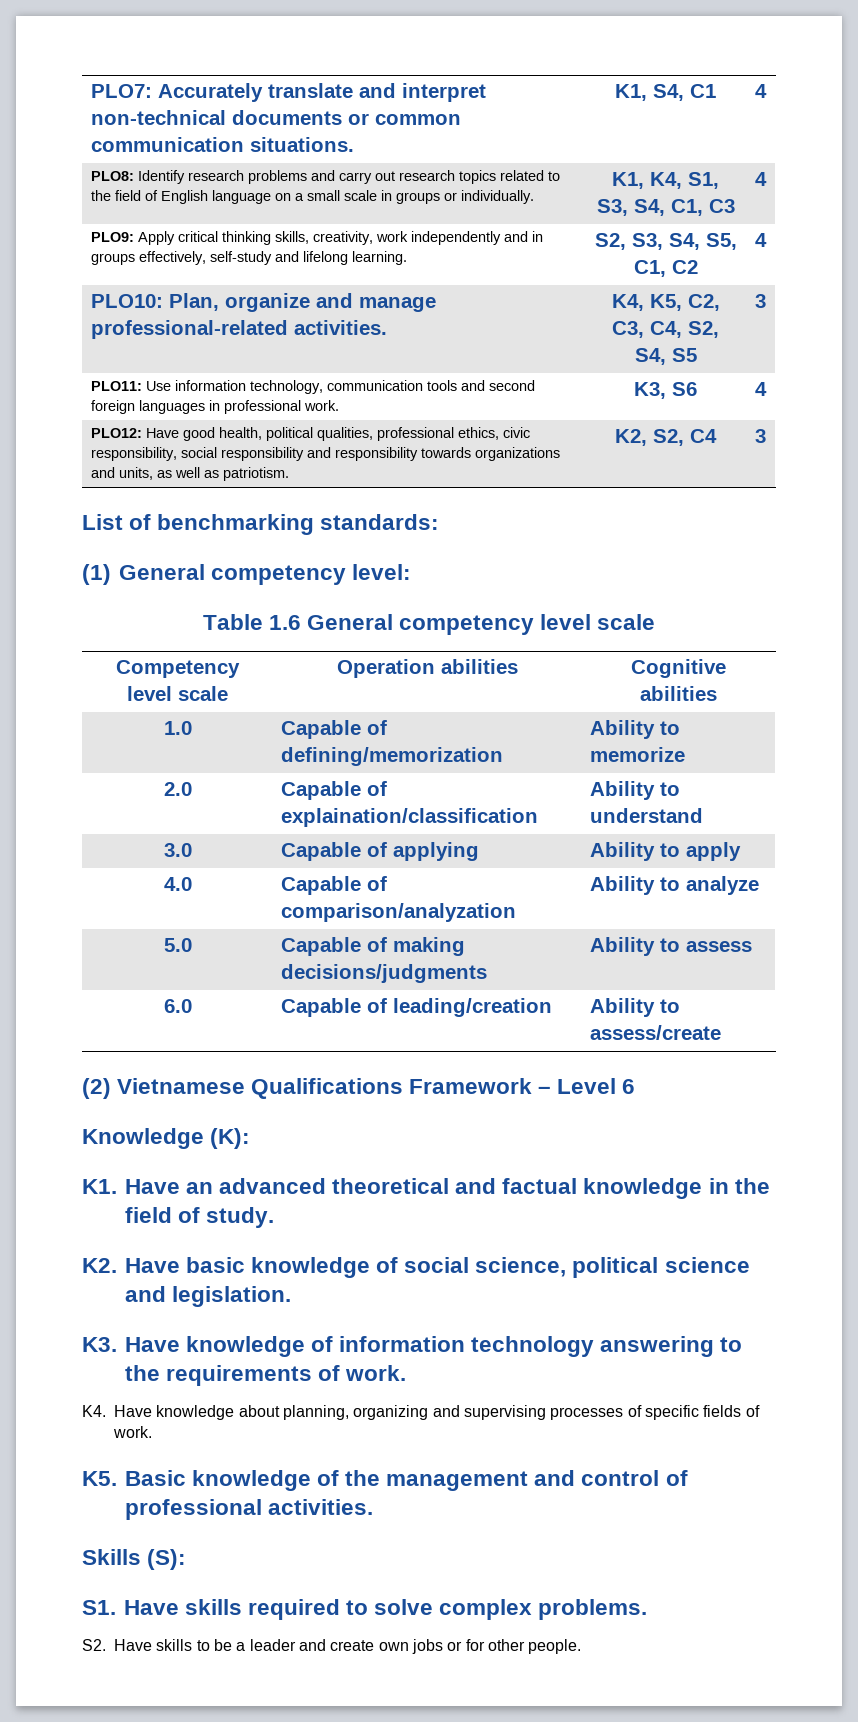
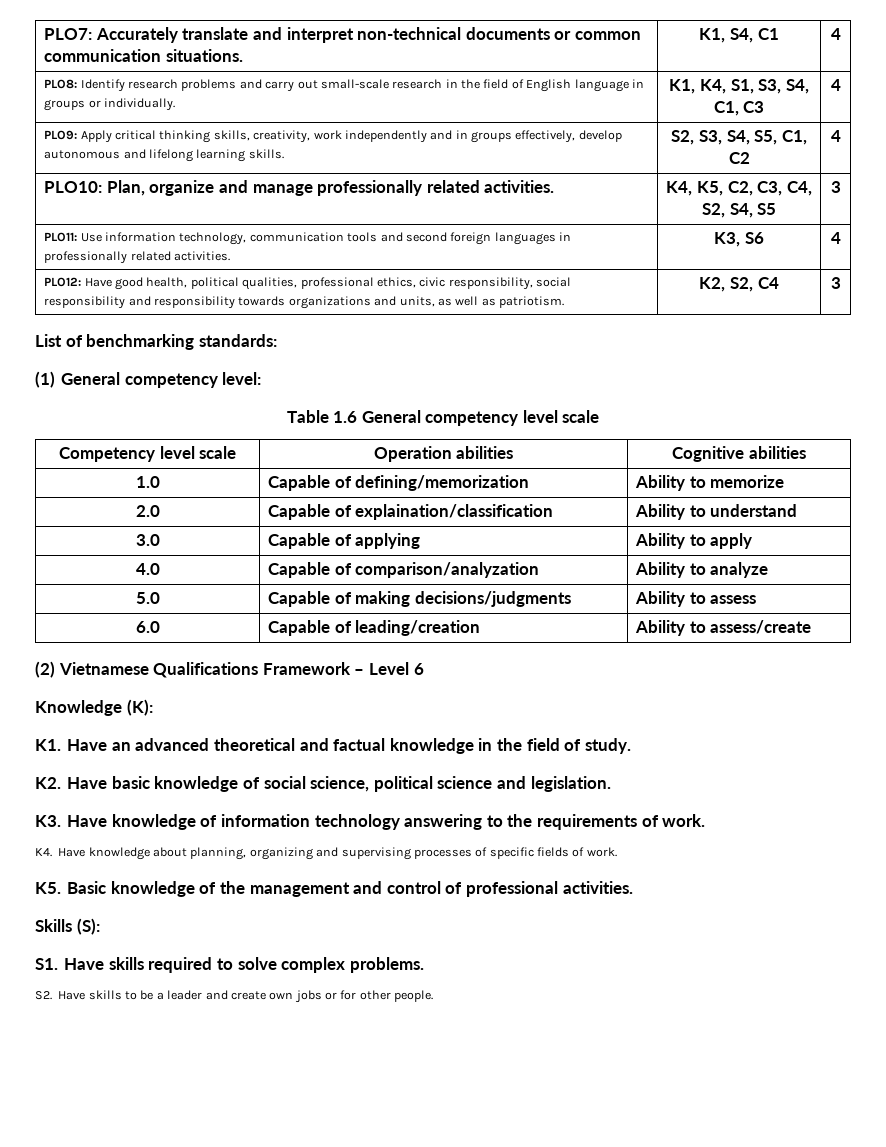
- PLO8: Identify research problems and carry out research topics related to the field of English language on a small scale in groups or individually. | K1, K4, S1, S3, S4, C1, C3 | 4
+ PLO8: Identify research problems and carry out small-scale research in the field of English language in groups or individually. | K1, K4, S1, S3, S4, C1, C3 | 4
- PLO9: Apply critical thinking skills, creativity, work independently and in groups effectively, self-study and lifelong learning. | S2, S3, S4, S5, C1, C2 | 4
+ PLO9: Apply critical thinking skills, creativity, work independently and in groups effectively, develop autonomous and lifelong learning skills. | S2, S3, S4, S5, C1, C2 | 4
- PLO10: Plan, organize and manage professional-related activities. | K4, K5, C2, C3, C4, S2, S4, S5 | 3
+ PLO10: Plan, organize and manage professionally related activities. | K4, K5, C2, C3, C4, S2, S4, S5 | 3
- PLO11: Use information technology, communication tools and second foreign languages in professional work. | K3, S6 | 4
+ PLO11: Use information technology, communication tools and second foreign languages in professionally related activities. | K3, S6 | 4

